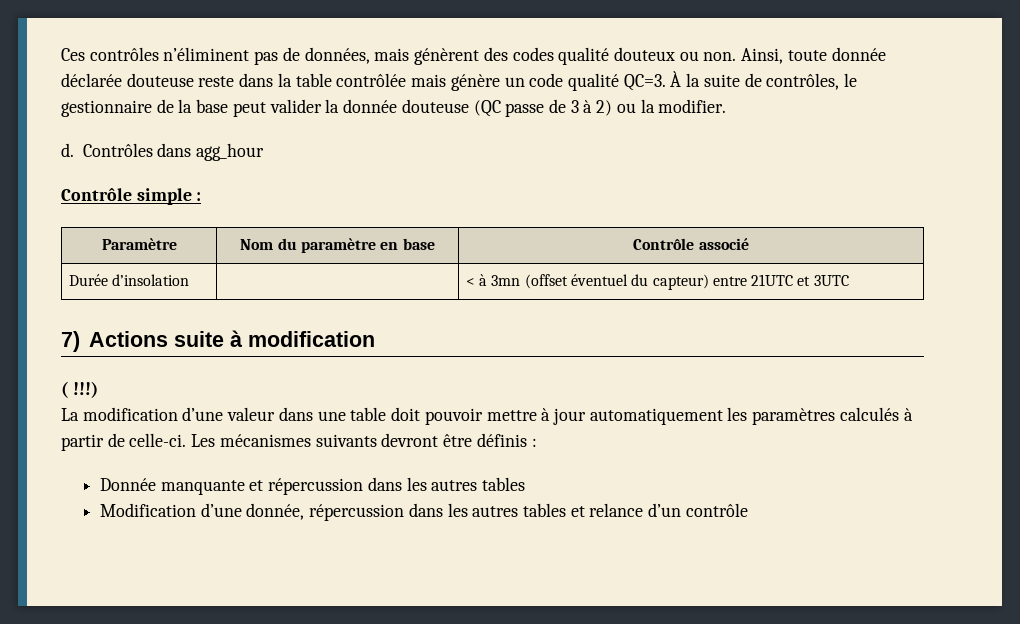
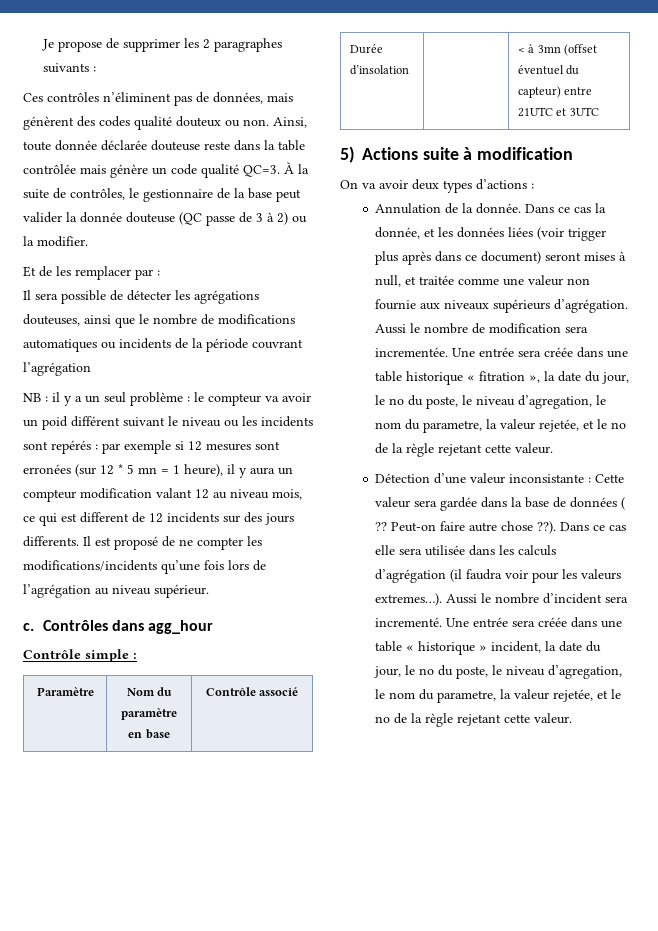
+ Je propose de supprimer les 2 paragraphes suivants :
- d.
+ Et de les remplacer par :
+ Il sera possible de détecter les agrégations douteuses, ainsi que le nombre de modifications automatiques ou incidents de la période couvrant l’agrégation
+ NB : il y a un seul problème : le compteur va avoir un poid différent suivant le niveau ou les incidents sont repérés : par exemple si 12 mesures sont erronées (sur 12 * 5 mn = 1 heure), il y aura un compteur modification valant 12 au niveau mois, ce qui est different de 12 incidents sur des jours differents. Il est proposé de ne compter les modifications/incidents qu’une fois lors de l’agrégation au niveau supérieur.
+ c.
- 7) Actions suite à modification
+ 5) Actions suite à modification
- ( !!!)
- La modification d’une valeur dans une table doit pouvoir mettre à jour automatiquement les paramètres calculés à partir de celle-ci. Les mécanismes suivants devront être définis :
- Donnée manquante et répercussion dans les autres tables
- Modification d’une donnée, répercussion dans les autres tables et relance d’un contrôle
+ On va avoir deux types d’actions :
+ Annulation de la donnée. Dans ce cas la donnée, et les données liées (voir trigger plus après dans ce document) seront mises à null, et traitée comme une valeur non fournie aux niveaux supérieurs d’agrégation. Aussi le nombre de modification sera incrementée. Une entrée sera créée dans une table historique « fitration », la date du jour, le no du poste, le niveau d’agregation, le nom du parametre, la valeur rejetée, et le no de la règle rejetant cette valeur.
+ Détection d’une valeur inconsistante : Cette valeur sera gardée dans la base de données ( ?? Peut-on faire autre chose ??). Dans ce cas elle sera utilisée dans les calculs d’agrégation (il faudra voir pour les valeurs extremes…). Aussi le nombre d’incident sera incrementé. Une entrée sera créée dans une table « historique » incident, la date du jour, le no du poste, le niveau d’agregation, le nom du parametre, la valeur rejetée, et le no de la règle rejetant cette valeur.

